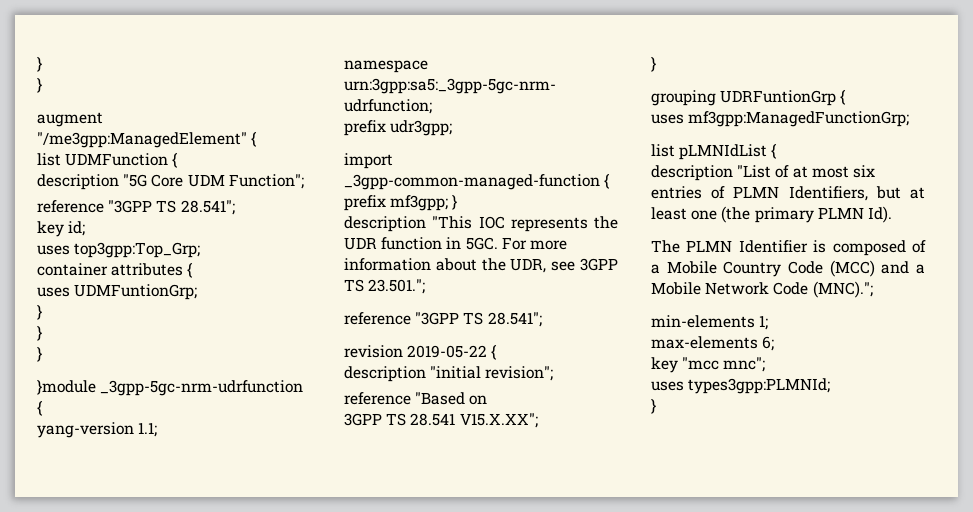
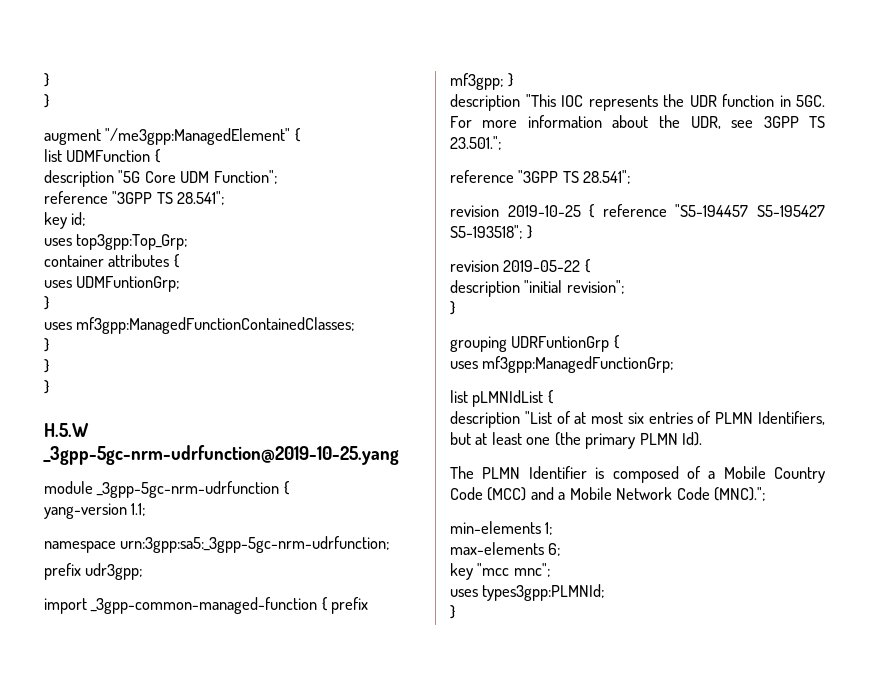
  uses UDMFuntionGrp;
+ }
+ uses mf3gpp:ManagedFunctionContainedClasses;
  }
  }
  }
- }module _3gpp-5gc-nrm-udrfunction {
+ H.5.W _3gpp-5gc-nrm-udrfunction@2019-10-25.yang
+ module _3gpp-5gc-nrm-udrfunction {
+ revision 2019-10-25 { reference "S5-194457 S5-195427 S5-193518"; }
- reference "Based on
- 3GPP TS 28.541 V15.X.XX";

